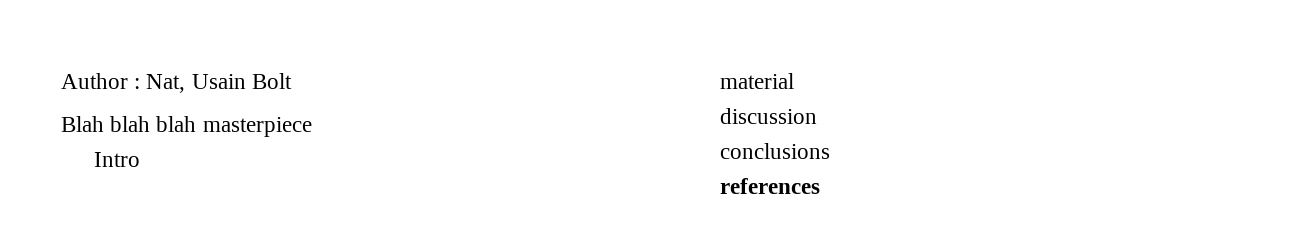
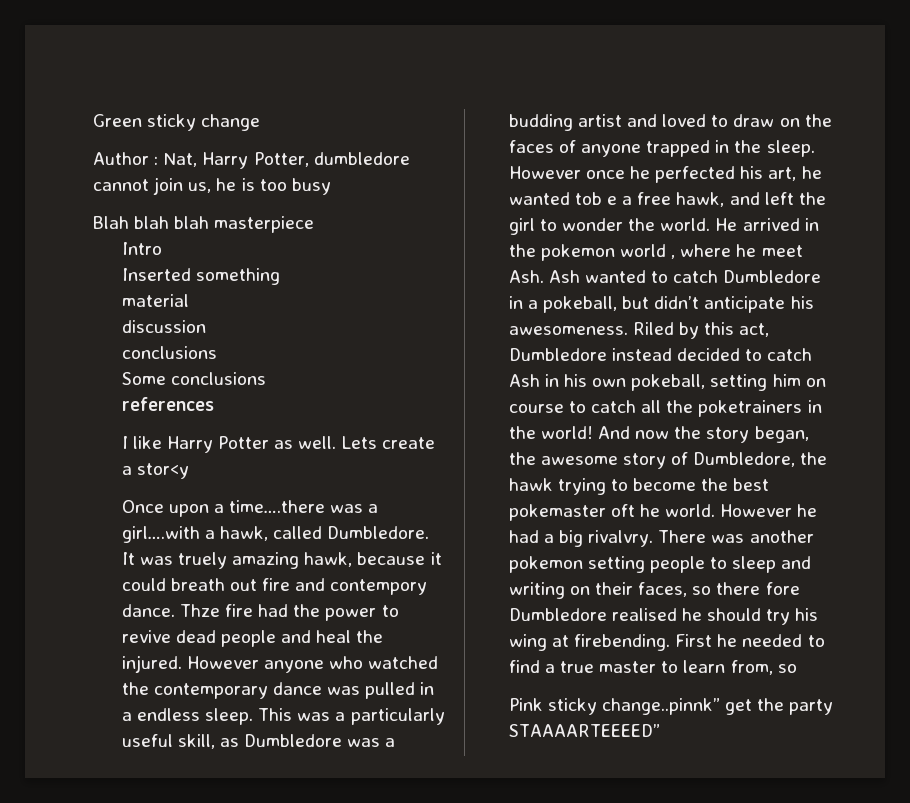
- Author : Nat, Usain Bolt
+ Green sticky change
+ Author : Nat, Harry Potter, dumbledore cannot join us, he is too busy
+ Inserted something
+ Some conclusions
+ I like Harry Potter as well. Lets create a stor<y
+ Once upon a time….there was a girl….with a hawk, called Dumbledore. It was truely amazing hawk, because it could breath out fire and contempory dance. Thze fire had the power to revive dead people and heal the injured. However anyone who watched the contemporary dance was pulled in a endless sleep. This was a particularly useful skill, as Dumbledore was a budding artist and loved to draw on the faces of anyone trapped in the sleep. However once he perfected his art, he wanted tob e a free hawk, and left the girl to wonder the world. He arrived in the pokemon world , where he meet Ash. Ash wanted to catch Dumbledore in a pokeball, but didn’t anticipate his awesomeness. Riled by this act, Dumbledore instead decided to catch Ash in his own pokeball, setting him on course to catch all the poketrainers in the world! And now the story began, the awesome story of Dumbledore, the hawk trying to become the best pokemaster oft he world. However he had a big rivalvry. There was another pokemon setting people to sleep and writing on their faces, so there fore Dumbledore realised he should try his wing at firebending. First he needed to find a true master to learn from, so
+ Pink sticky change..pinnk” get the party STAAAARTEEEED”

